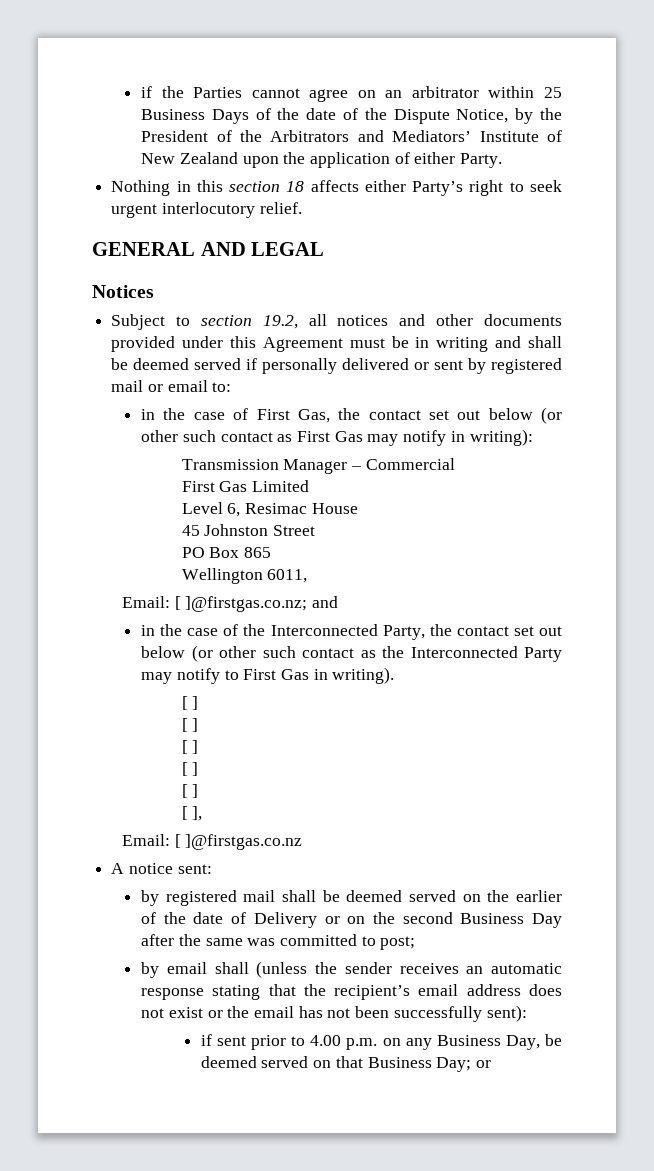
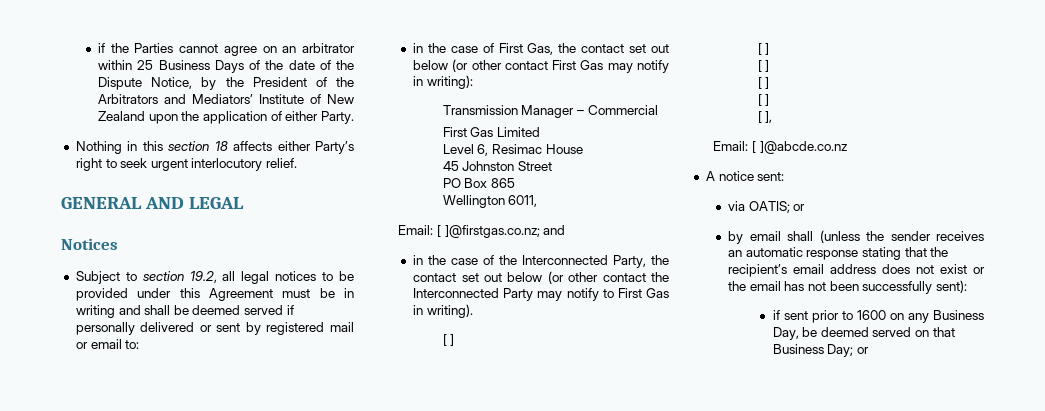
- Subject to section 19.2, all notices and other documents provided under this Agreement must be in writing and shall be deemed served if personally delivered or sent by registered mail or email to:
+ Subject to section 19.2, all legal notices to be provided under this Agreement must be in writing and shall be deemed served if personally delivered or sent by registered mail or email to:
- in the case of First Gas, the contact set out below (or other such contact as First Gas may notify in writing):
+ in the case of First Gas, the contact set out below (or other contact First Gas may notify in writing):
- in the case of the Interconnected Party, the contact set out below (or other such contact as the Interconnected Party may notify to First Gas in writing).
+ in the case of the Interconnected Party, the contact set out below (or other contact the Interconnected Party may notify to First Gas in writing).
- Email: [ ]@firstgas.co.nz
+ Email: [ ]@abcde.co.nz
- by registered mail shall be deemed served on the earlier of the date of Delivery or on the second Business Day after the same was committed to post;
+ via OATIS; or
- if sent prior to 4.00 p.m. on any Business Day, be deemed served on that Business Day; or
+ if sent prior to 1600 on any Business Day, be deemed served on that Business Day; or

